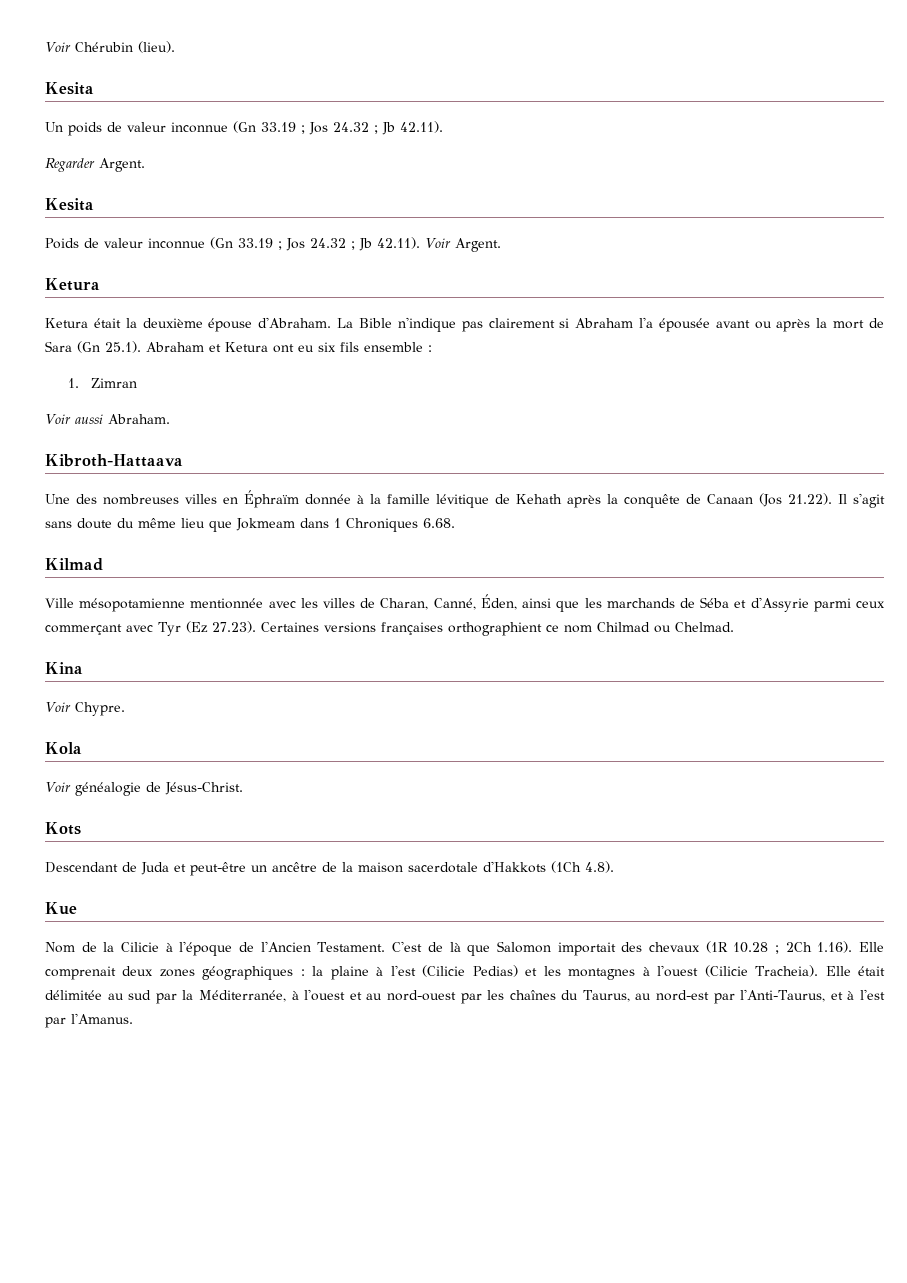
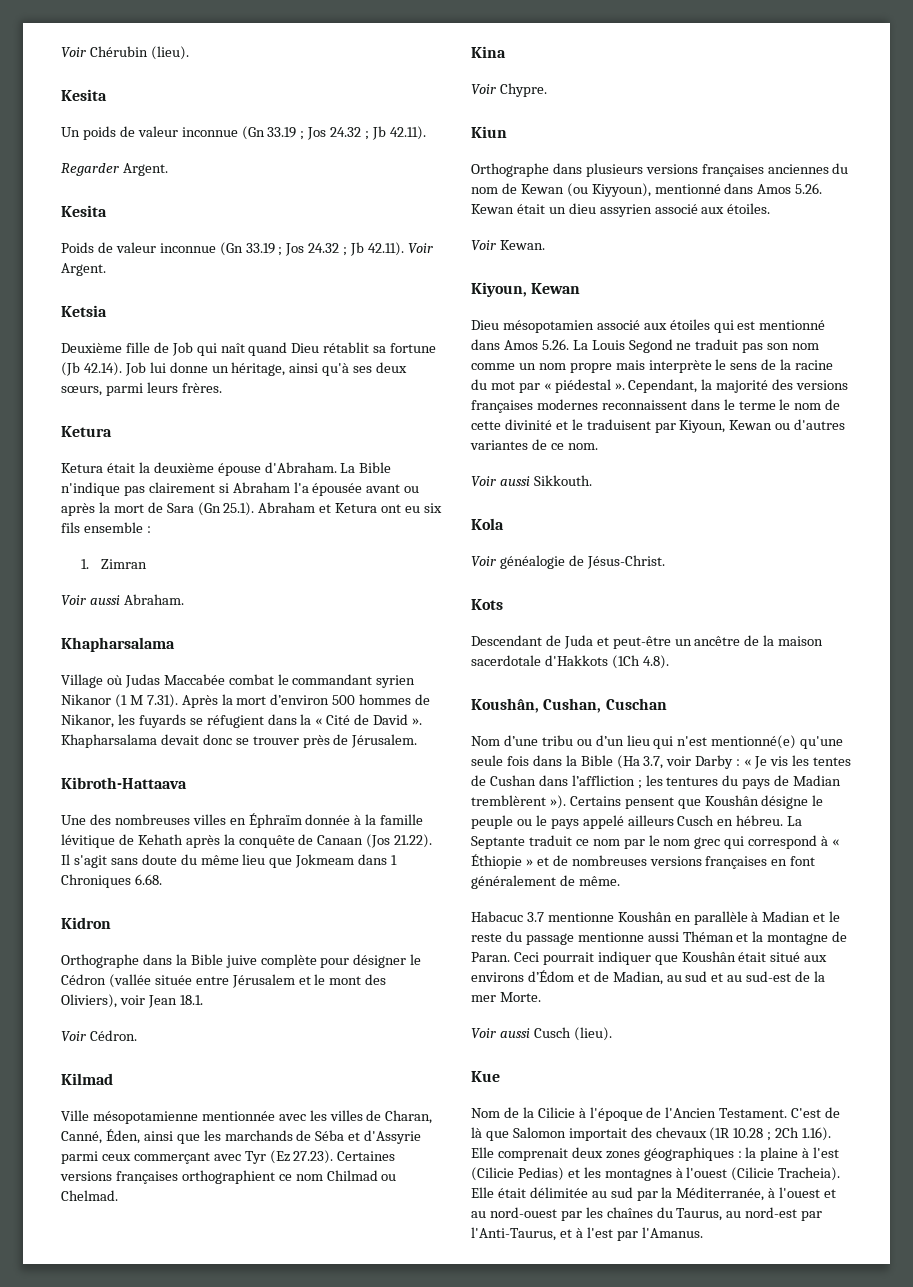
+ Ketsia
+ Deuxième fille de Job qui naît quand Dieu rétablit sa fortune (Jb 42.14). Job lui donne un héritage, ainsi qu'à ses deux sœurs, parmi leurs frères.
  Voir aussi Abraham.
+ Khapharsalama
+ Village où Judas Maccabée combat le commandant syrien Nikanor (1 M 7.31). Après la mort d’environ 500 hommes de Nikanor, les fuyards se réfugient dans la « Cité de David ». Khapharsalama devait donc se trouver près de Jérusalem.
+ Kidron
+ Orthographe dans la Bible juive complète pour désigner le Cédron (vallée située entre Jérusalem et le mont des Oliviers), voir Jean 18.1.
+ Voir Cédron.
+ Kiun
+ Orthographe dans plusieurs versions françaises anciennes du nom de Kewan (ou Kiyyoun), mentionné dans Amos 5.26. Kewan était un dieu assyrien associé aux étoiles.
+ Voir Kewan.
+ Kiyoun, Kewan
+ Dieu mésopotamien associé aux étoiles qui est mentionné dans Amos 5.26. La Louis Segond ne traduit pas son nom comme un nom propre mais interprète le sens de la racine du mot par « piédestal ». Cependant, la majorité des versions françaises modernes reconnaissent dans le terme le nom de cette divinité et le traduisent par Kiyoun, Kewan ou d'autres variantes de ce nom.
+ Voir aussi Sikkouth.
+ Koushân, Cushan, Cuschan
+ Nom d’une tribu ou d’un lieu qui n'est mentionné(e) qu'une seule fois dans la Bible (Ha 3.7, voir Darby : « Je vis les tentes de Cushan dans l’affliction ; les tentures du pays de Madian tremblèrent »). Certains pensent que Koushân désigne le peuple ou le pays appelé ailleurs Cusch en hébreu. La Septante traduit ce nom par le nom grec qui correspond à « Éthiopie » et de nombreuses versions françaises en font généralement de même.
+ Habacuc 3.7 mentionne Koushân en parallèle à Madian et le reste du passage mentionne aussi Théman et la montagne de Paran. Ceci pourrait indiquer que Koushân était situé aux environs d’Édom et de Madian, au sud et au sud-est de la mer Morte.
+ Voir aussi Cusch (lieu).

